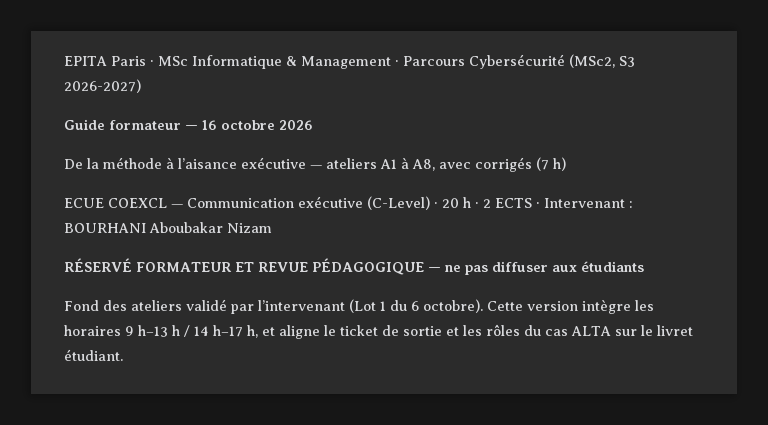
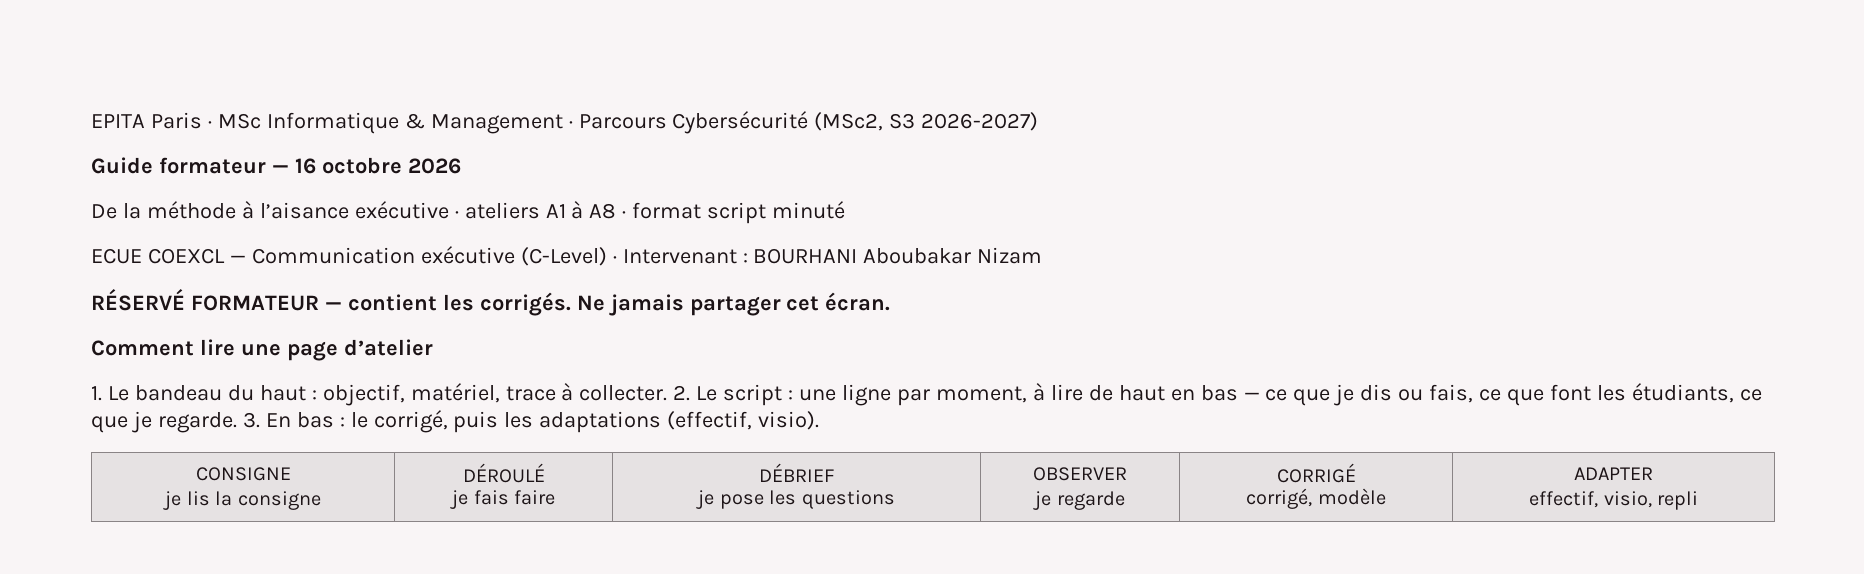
- De la méthode à l’aisance exécutive — ateliers A1 à A8, avec corrigés (7 h)
+ De la méthode à l’aisance exécutive · ateliers A1 à A8 · format script minuté
- ECUE COEXCL — Communication exécutive (C-Level) · 20 h · 2 ECTS · Intervenant : BOURHANI Aboubakar Nizam
+ ECUE COEXCL — Communication exécutive (C-Level) · Intervenant : BOURHANI Aboubakar Nizam
- RÉSERVÉ FORMATEUR ET REVUE PÉDAGOGIQUE — ne pas diffuser aux étudiants
- Fond des ateliers validé par l’intervenant (Lot 1 du 6 octobre). Cette version intègre les horaires 9 h–13 h / 14 h–17 h, et aligne le ticket de sortie et les rôles du cas ALTA sur le livret étudiant.
+ RÉSERVÉ FORMATEUR — contient les corrigés. Ne jamais partager cet écran.
+ Comment lire une page d’atelier
+ 1. Le bandeau du haut : objectif, matériel, trace à collecter. 2. Le script : une ligne par moment, à lire de haut en bas — ce que je dis ou fais, ce que font les étudiants, ce que je regarde. 3. En bas : le corrigé, puis les adaptations (effectif, visio).
+ CONSIGNE
+ je lis la consigne | DÉROULÉ
+ je fais faire | DÉBRIEF
+ je pose les questions | OBSERVER
+ je regarde | CORRIGÉ
+ corrigé, modèle | ADAPTER
+ effectif, visio, repli

